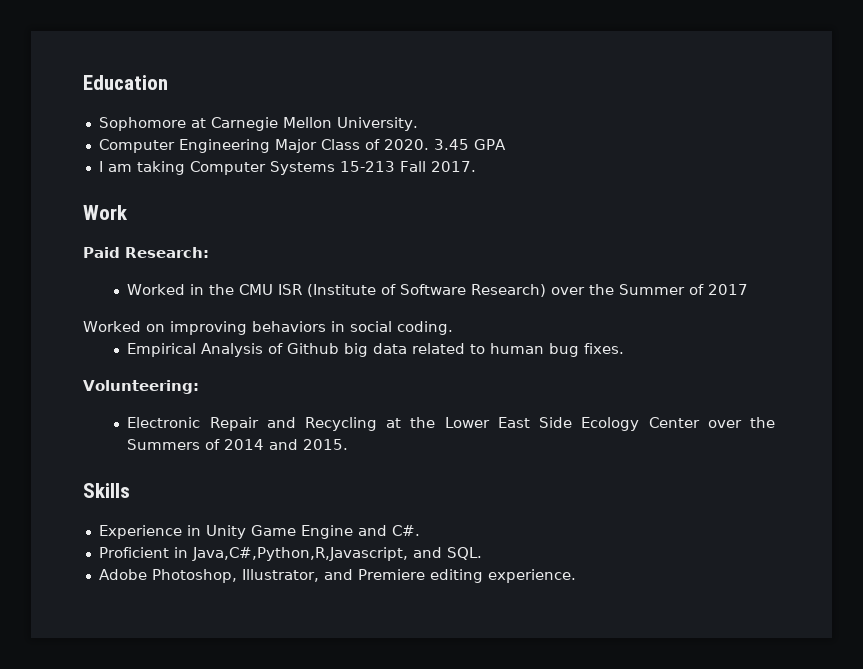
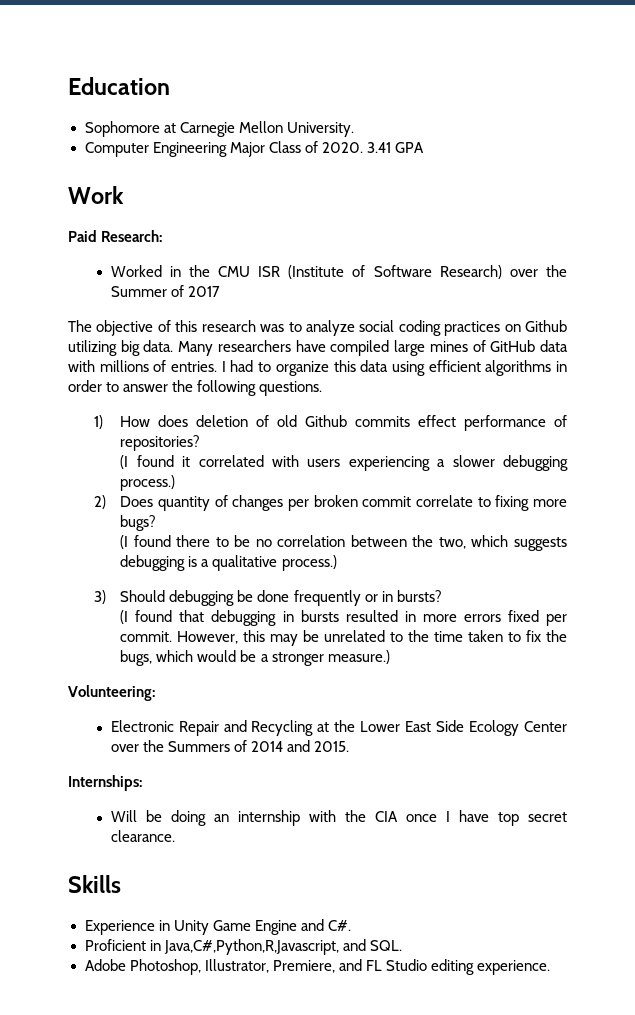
- 3.45 GPA
+ 3.41 GPA
- I am taking Computer Systems 15-213 Fall 2017.
- Worked on improving behaviors in social coding.
- Empirical Analysis of Github big data related to human bug fixes.
+ The objective of this research was to analyze social coding practices on Github utilizing big data. Many researchers have compiled large mines of GitHub data with millions of entries. I had to organize this data using efficient algorithms in order to answer the following questions.
+ 1) How does deletion of old Github commits effect performance of repositories?
+ (I found it correlated with users experiencing a slower debugging process.)
+ 2) Does quantity of changes per broken commit correlate to fixing more bugs?
+ (I found there to be no correlation between the two, which suggests debugging is a qualitative process.)
+ 3) Should debugging be done frequently or in bursts?
+ (I found that debugging in bursts resulted in more errors fixed per commit. However, this may be unrelated to the time taken to fix the bugs, which would be a stronger measure.)
+ Internships:
+ Will be doing an internship with the CIA once I have top secret clearance.
- Adobe Photoshop, Illustrator, and Premiere editing experience.
+ Adobe Photoshop, Illustrator, Premiere, and FL Studio editing experience.

